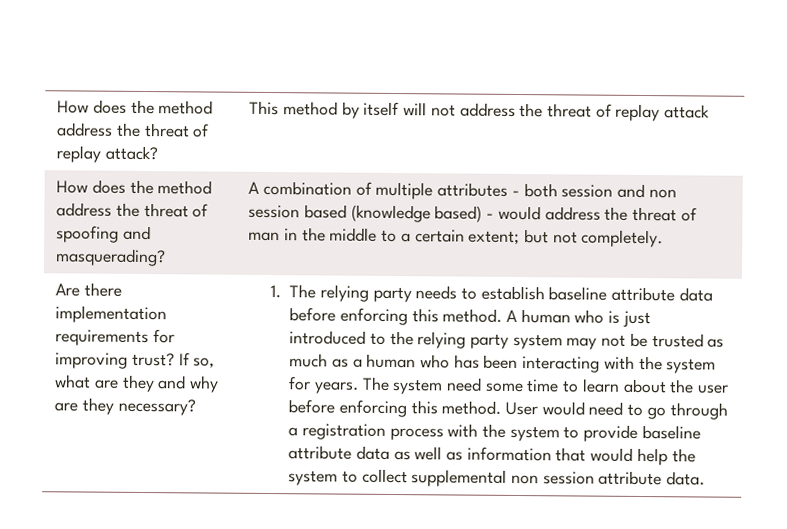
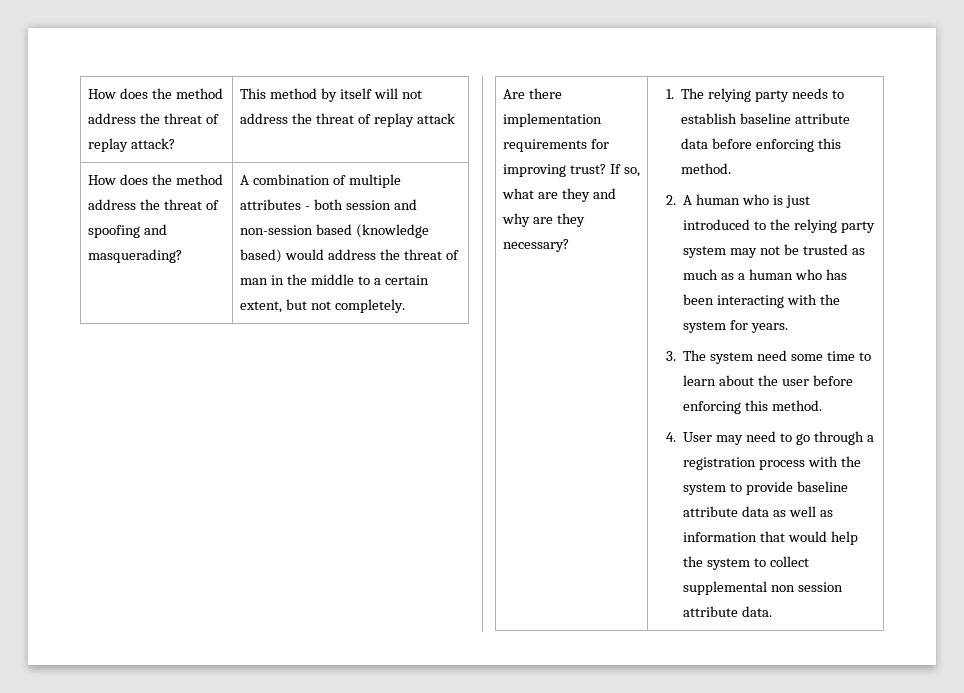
- A combination of multiple attributes - both session and non session based (knowledge based) - would address the threat of man in the middle to a certain extent; but not completely.
+ A combination of multiple attributes - both session and non-session based (knowledge based) would address the threat of man in the middle to a certain extent, but not completely.
- 1. The relying party needs to establish baseline attribute data before enforcing this method. A human who is just introduced to the relying party system may not be trusted as much as a human who has been interacting with the system for years. The system need some time to learn about the user before enforcing this method. User would need to go through a registration process with the system to provide baseline attribute data as well as information that would help the system to collect supplemental non session attribute data.
+ 1. The relying party needs to establish baseline attribute data before enforcing this method.
+ 2. A human who is just introduced to the relying party system may not be trusted as much as a human who has been interacting with the system for years.
+ 3. The system need some time to learn about the user before enforcing this method.
+ 4. User may need to go through a registration process with the system to provide baseline attribute data as well as information that would help the system to collect supplemental non session attribute data.

